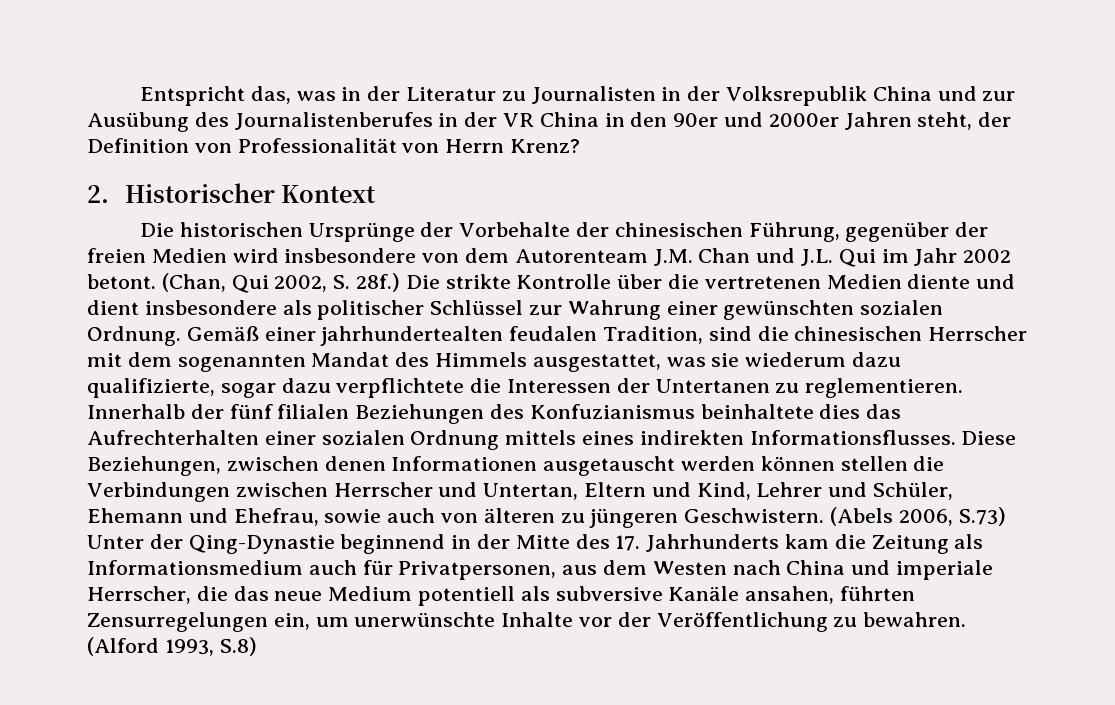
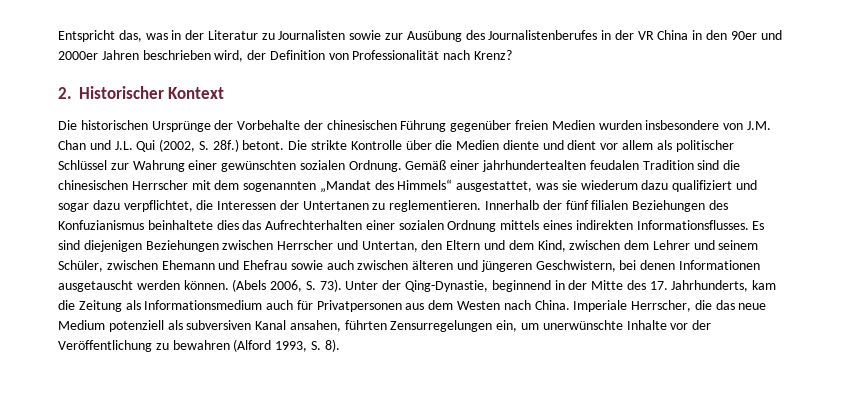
- Entspricht das, was in der Literatur zu Journalisten in der Volksrepublik China und zur Ausübung des Journalistenberufes in der VR China in den 90er und 2000er Jahren steht, der Definition von Professionalität von Herrn Krenz?
+ Entspricht das, was in der Literatur zu Journalisten sowie zur Ausübung des Journalistenberufes in der VR China in den 90er und 2000er Jahren beschrieben wird, der Definition von Professionalität nach Krenz?
- Die historischen Ursprünge der Vorbehalte der chinesischen Führung, gegenüber der freien Medien wird insbesondere von dem Autorenteam J.M. Chan und J.L. Qui im Jahr 2002 betont. (Chan, Qui 2002, S. 28f.)
+ Die historischen Ursprünge der Vorbehalte der chinesischen Führung gegenüber freien Medien wurden insbesondere von J.M. Chan und J.L. Qui (2002, S. 28f.) betont.
- Die strikte Kontrolle über die vertretenen Medien diente und dient insbesondere als politischer Schlüssel zur Wahrung einer gewünschten sozialen Ordnung.
+ Die strikte Kontrolle über die Medien diente und dient vor allem als politischer Schlüssel zur Wahrung einer gewünschten sozialen Ordnung.
- Gemäß einer jahrhundertealten feudalen Tradition, sind die chinesischen Herrscher mit dem sogenannten Mandat des Himmels ausgestattet, was sie wiederum dazu qualifizierte, sogar dazu verpflichtete die Interessen der Untertanen zu reglementieren.
+ Gemäß einer jahrhundertealten feudalen Tradition sind die chinesischen Herrscher mit dem sogenannten „Mandat des Himmels“ ausgestattet, was sie wiederum dazu qualifiziert und sogar dazu verpflichtet, die Interessen der Untertanen zu reglementieren.
- Diese Beziehungen, zwischen denen Informationen ausgetauscht werden können stellen die Verbindungen zwischen Herrscher und Untertan, Eltern und Kind, Lehrer und Schüler, Ehemann und Ehefrau, sowie auch von älteren zu jüngeren Geschwistern. (Abels 2006, S.73) Unter der Qing-Dynastie beginnend in der Mitte des 17. Jahrhunderts kam die Zeitung als Informationsmedium auch für Privatpersonen, aus dem Westen nach China und imperiale Herrscher, die das neue Medium potentiell als subversive Kanäle ansahen, führten Zensurregelungen ein, um unerwünschte Inhalte vor der Veröffentlichung zu bewahren. (Alford 1993, S.8)
+ Es sind diejenigen Beziehungen zwischen Herrscher und Untertan, den Eltern und dem Kind, zwischen dem Lehrer und seinem Schüler, zwischen Ehemann und Ehefrau sowie auch zwischen älteren und jüngeren Geschwistern, bei denen Informationen ausgetauscht werden können. (Abels 2006, S. 73). Unter der Qing-Dynastie, beginnend in der Mitte des 17. Jahrhunderts, kam die Zeitung als Informationsmedium auch für Privatpersonen aus dem Westen nach China. Imperiale Herrscher, die das neue Medium potenziell als subversiven Kanal ansahen, führten Zensurregelungen ein, um unerwünschte Inhalte vor der Veröffentlichung zu bewahren (Alford 1993, S. 8).

